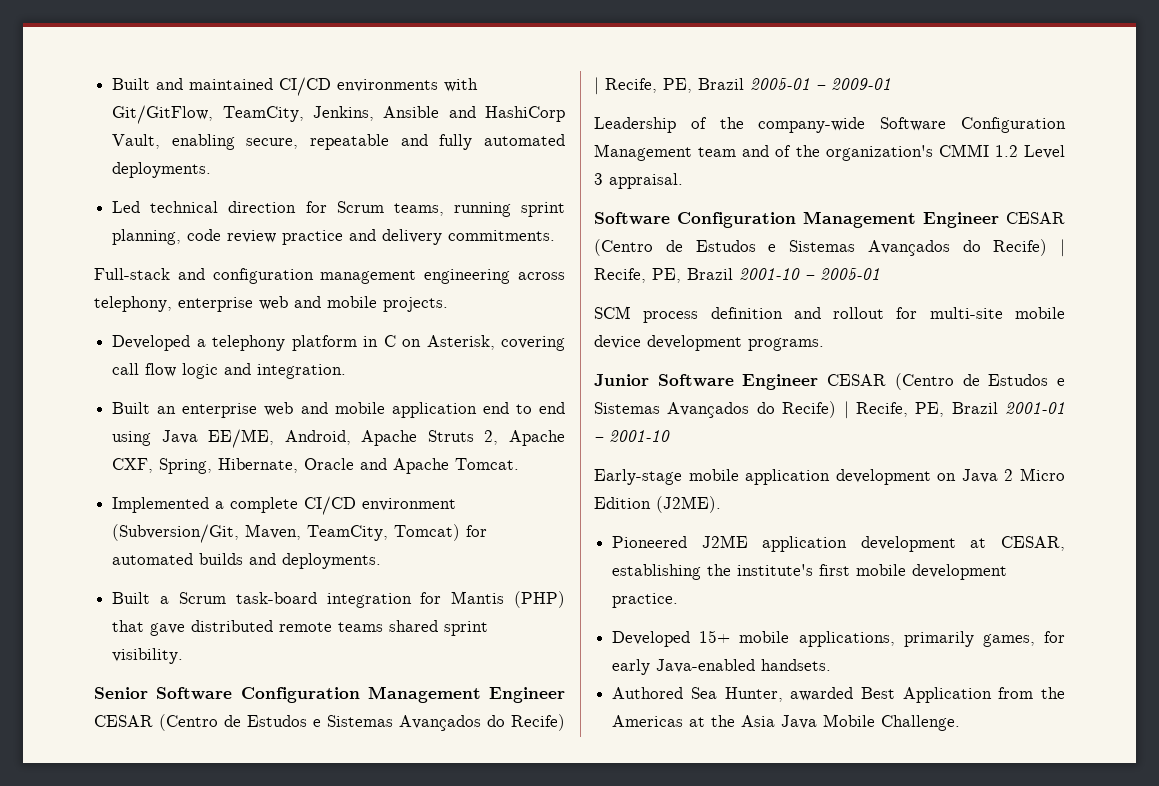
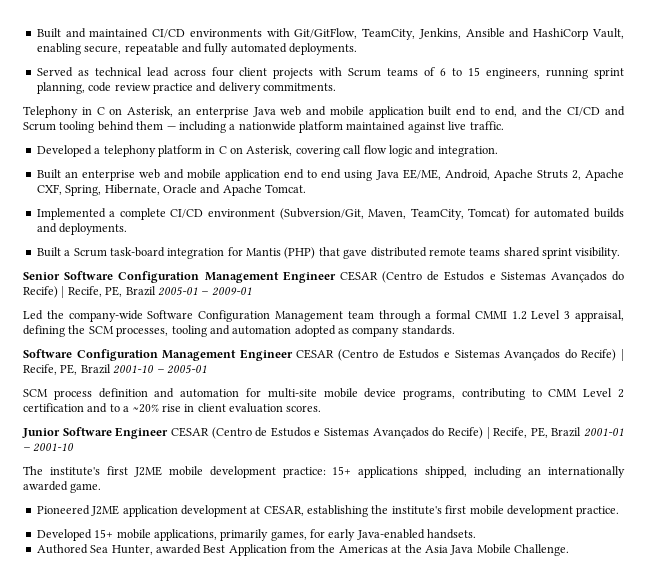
- Led technical direction for Scrum teams, running sprint planning, code review practice and delivery commitments.
+ Served as technical lead across four client projects with Scrum teams of 6 to 15 engineers, running sprint planning, code review practice and delivery commitments.
- Full-stack and configuration management engineering across telephony, enterprise web and mobile projects.
+ Telephony in C on Asterisk, an enterprise Java web and mobile application built end to end, and the CI/CD and Scrum tooling behind them — including a nationwide platform maintained against live traffic.
- Leadership of the company-wide Software Configuration Management team and of the organization's CMMI 1.2 Level 3 appraisal.
+ Led the company-wide Software Configuration Management team through a formal CMMI 1.2 Level 3 appraisal, defining the SCM processes, tooling and automation adopted as company standards.
- SCM process definition and rollout for multi-site mobile device development programs.
+ SCM process definition and automation for multi-site mobile device programs, contributing to CMM Level 2 certification and to a ~20% rise in client evaluation scores.
- Early-stage mobile application development on Java 2 Micro Edition (J2ME).
+ The institute's first J2ME mobile development practice: 15+ applications shipped, including an internationally awarded game.

